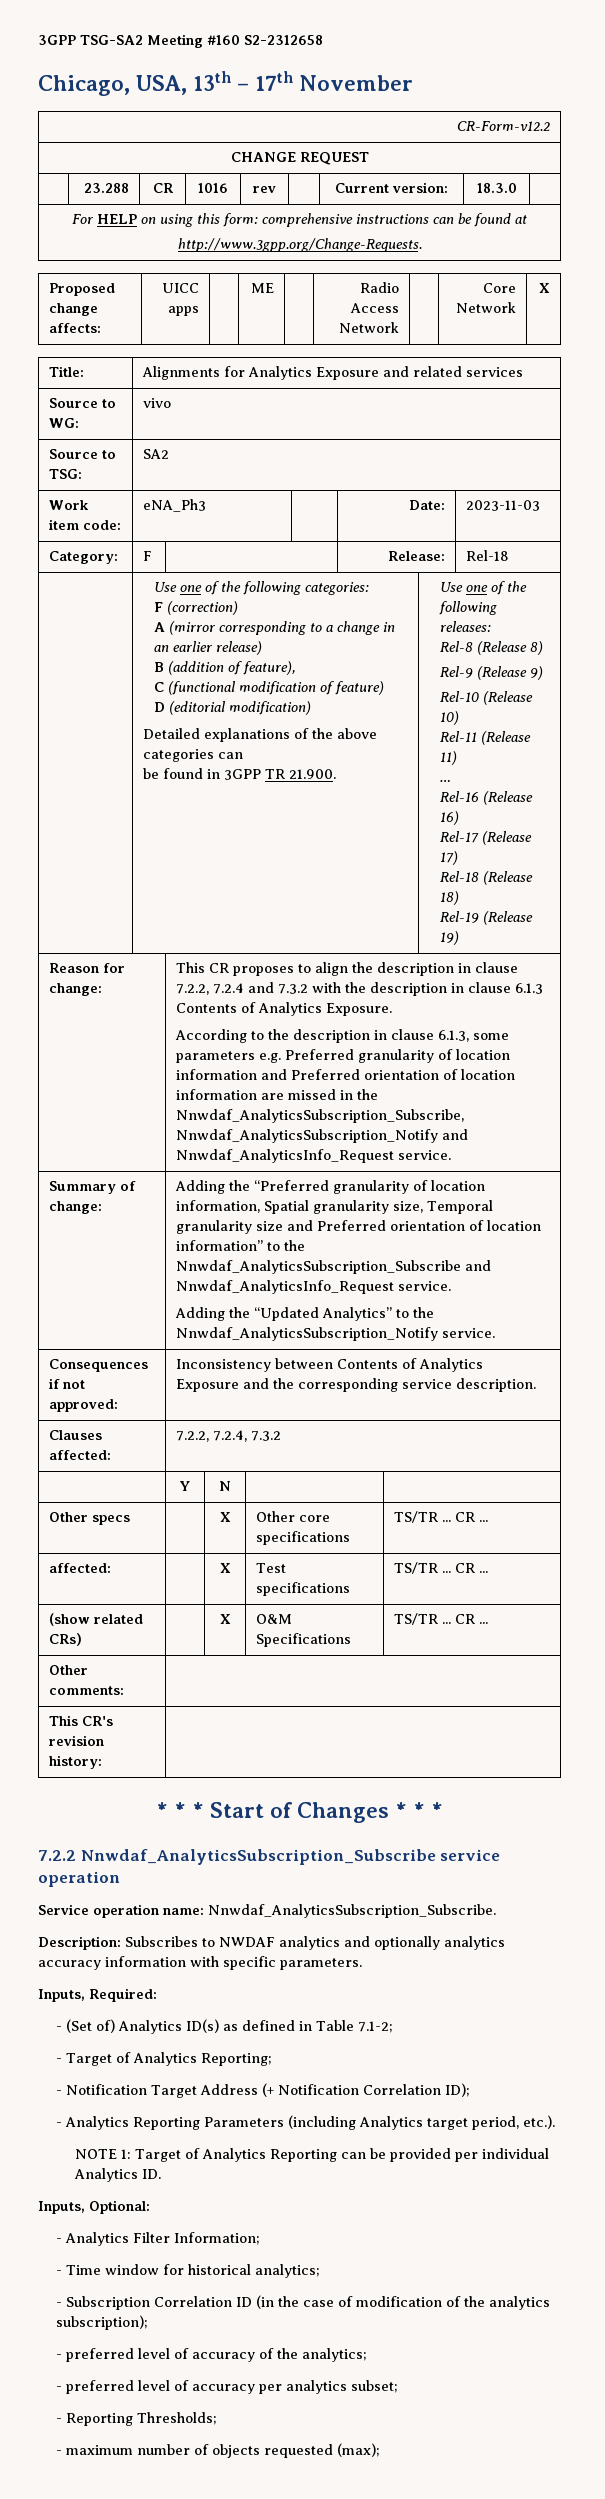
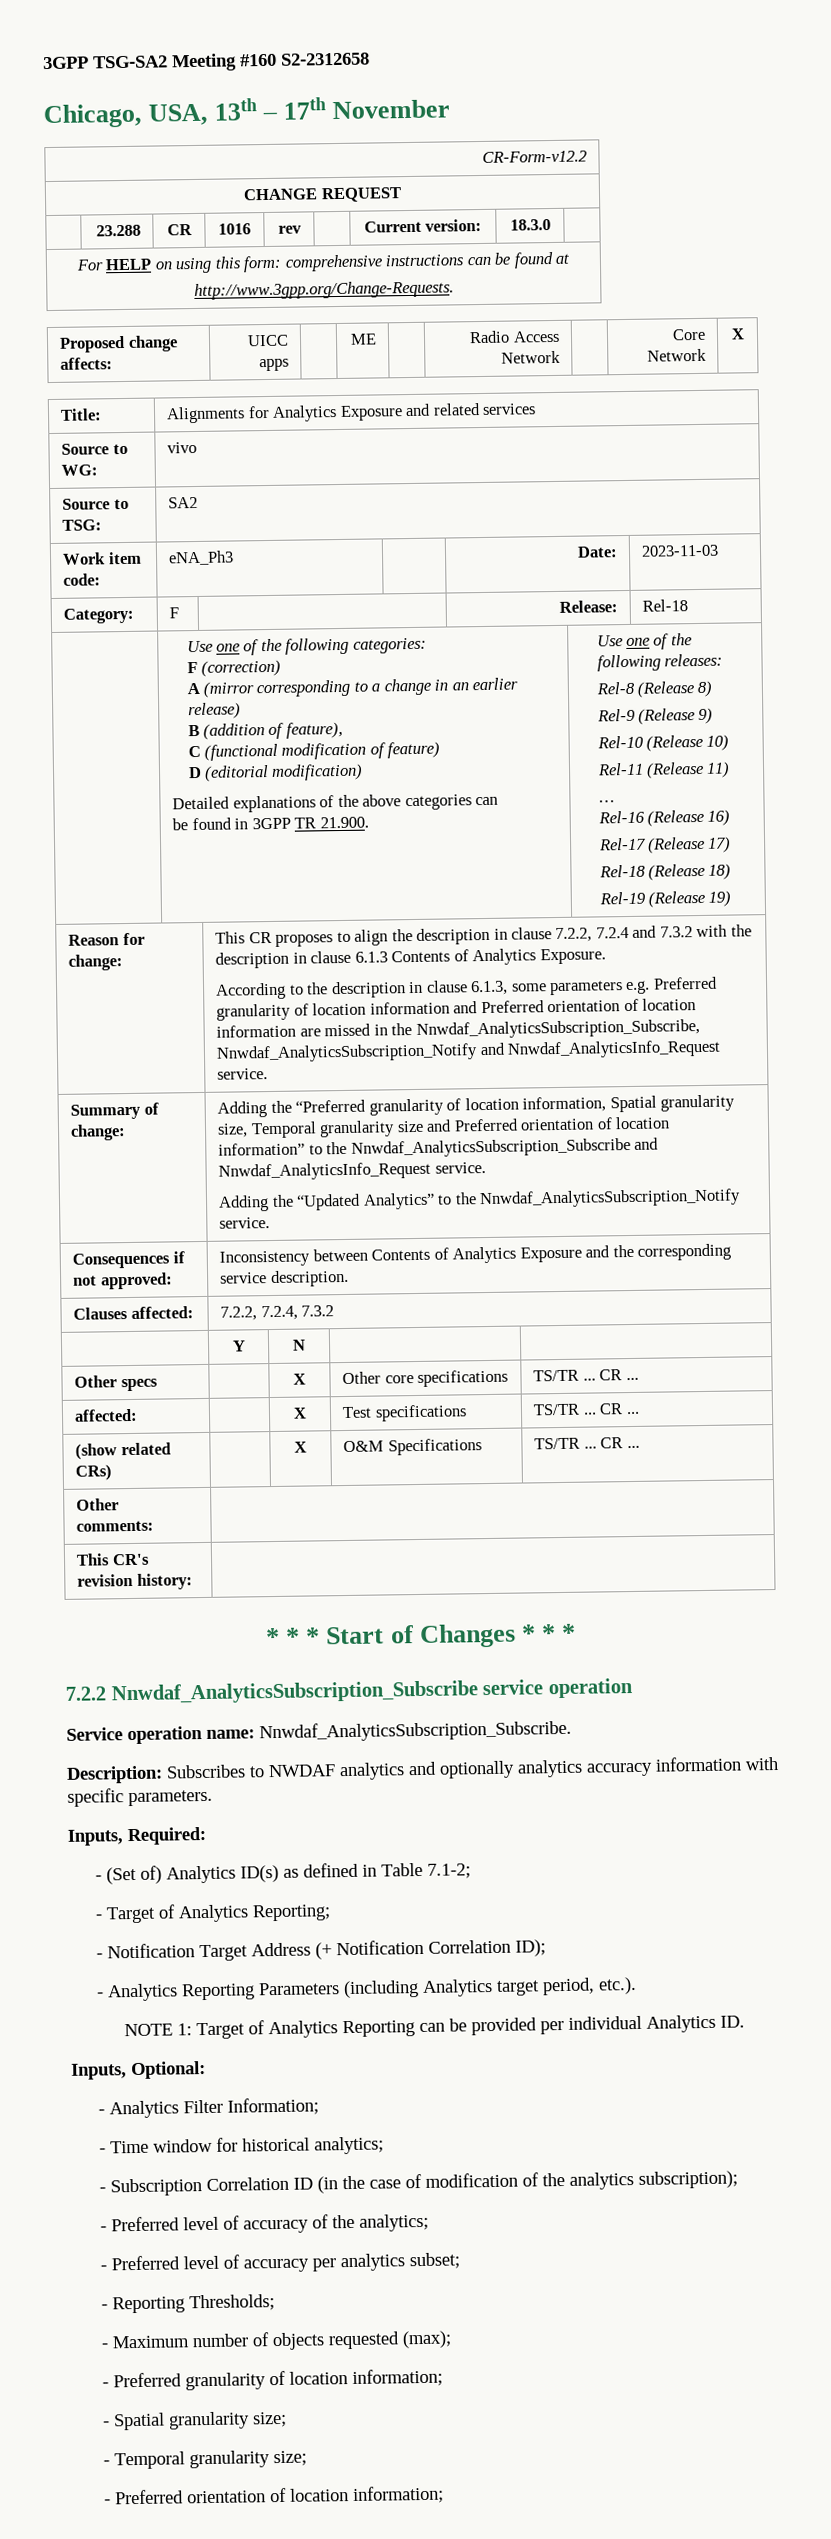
- - preferred level of accuracy of the analytics;
+ - Preferred level of accuracy of the analytics;
- - preferred level of accuracy per analytics subset;
+ - Preferred level of accuracy per analytics subset;
- - maximum number of objects requested (max);
+ - Maximum number of objects requested (max);
+ - Preferred granularity of location information;
+ - Spatial granularity size;
+ - Temporal granularity size;
+ - Preferred orientation of location information;

